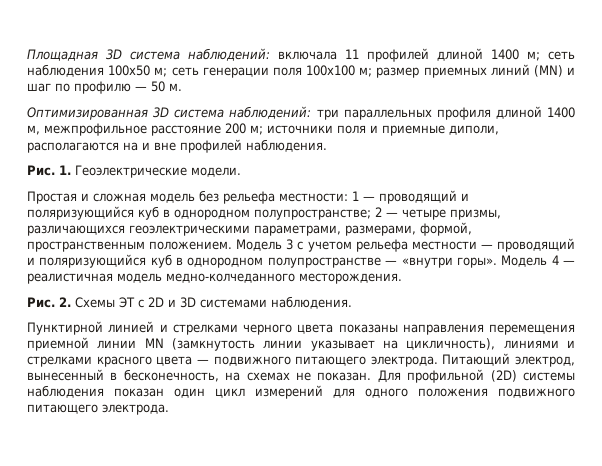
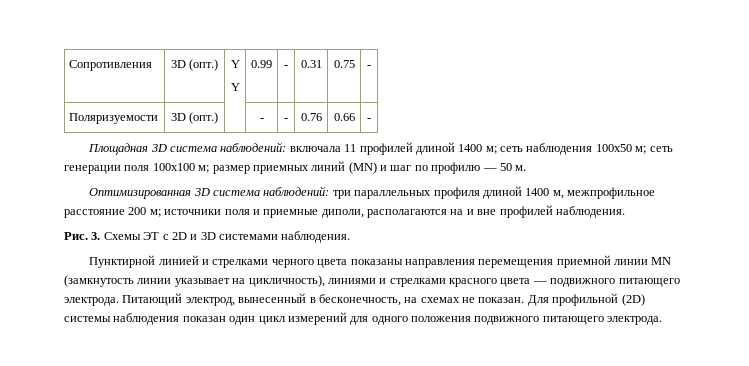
+ Сопротивления | 3D (опт.) | Y
+ Y | 0.99 | - | 0.31 | 0.75 | -
+ Поляризуемости | 3D (опт.) | | - | - | 0.76 | 0.66 | -
- Рис. 1. Геоэлектрические модели.
- Простая и сложная модель без рельефа местности: 1 — проводящий и поляризующийся куб в однородном полупространстве; 2 — четыре призмы, различающихся геоэлектрическими параметрами, размерами, формой, пространственным положением. Модель 3 с учетом рельефа местности — проводящий и поляризующийся куб в однородном полупространстве — «внутри горы». Модель 4 — реалистичная модель медно-колчеданного месторождения.
- Рис. 2. Схемы ЭТ с 2D и 3D системами наблюдения.
+ Рис. 3. Схемы ЭТ с 2D и 3D системами наблюдения.

